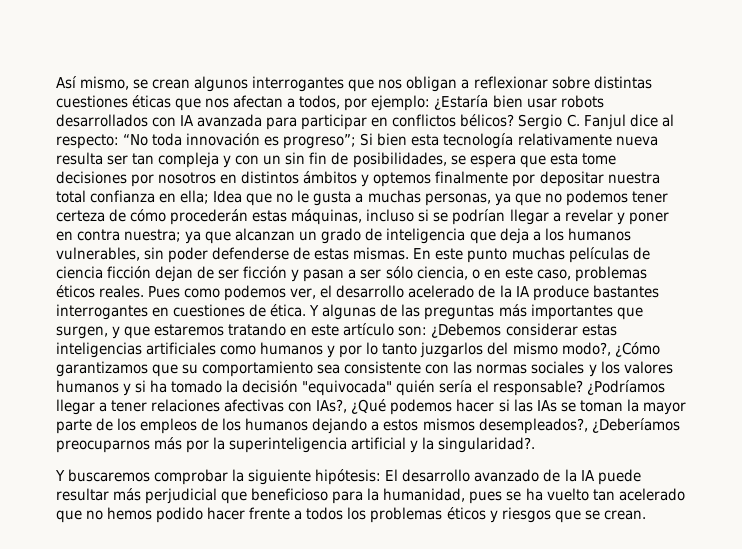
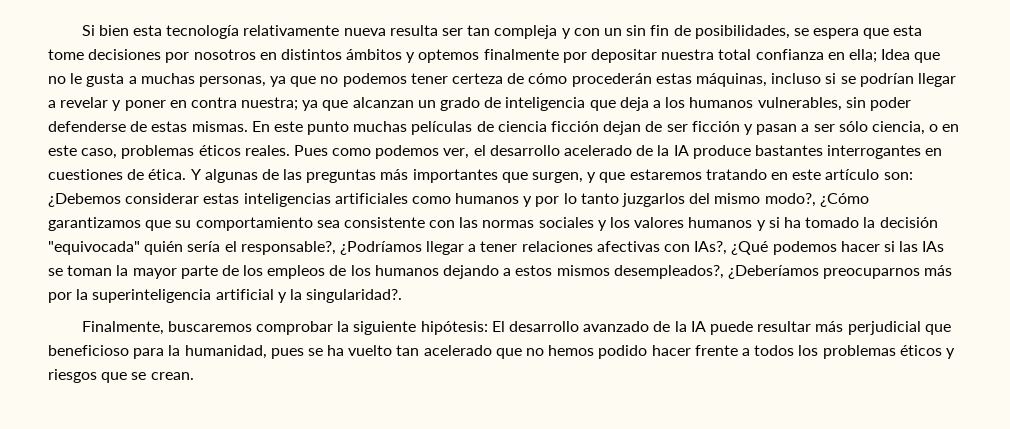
- Así mismo, se crean algunos interrogantes que nos obligan a reflexionar sobre distintas cuestiones éticas que nos afectan a todos, por ejemplo: ¿Estaría bien usar robots desarrollados con IA avanzada para participar en conflictos bélicos? Sergio C. Fanjul dice al respecto: “No toda innovación es progreso”;
- ¿Debemos considerar estas inteligencias artificiales como humanos y por lo tanto juzgarlos del mismo modo?, ¿Cómo garantizamos que su comportamiento sea consistente con las normas sociales y los valores humanos y si ha tomado la decisión "equivocada" quién sería el responsable? ¿Podríamos llegar a tener relaciones afectivas con IAs?, ¿Qué podemos hacer si las IAs se toman la mayor parte de los empleos de los humanos dejando a estos mismos desempleados?, ¿Deberíamos preocuparnos más por la superinteligencia artificial y la singularidad?.
+ ¿Debemos considerar estas inteligencias artificiales como humanos y por lo tanto juzgarlos del mismo modo?, ¿Cómo garantizamos que su comportamiento sea consistente con las normas sociales y los valores humanos y si ha tomado la decisión "equivocada" quién sería el responsable?, ¿Podríamos llegar a tener relaciones afectivas con IAs?, ¿Qué podemos hacer si las IAs se toman la mayor parte de los empleos de los humanos dejando a estos mismos desempleados?, ¿Deberíamos preocuparnos más por la superinteligencia artificial y la singularidad?.
- Y buscaremos comprobar la siguiente hipótesis: El desarrollo avanzado de la IA puede resultar más perjudicial que beneficioso para la humanidad, pues se ha vuelto tan acelerado que no hemos podido hacer frente a todos los problemas éticos y riesgos que se crean.
+ Finalmente, buscaremos comprobar la siguiente hipótesis: El desarrollo avanzado de la IA puede resultar más perjudicial que beneficioso para la humanidad, pues se ha vuelto tan acelerado que no hemos podido hacer frente a todos los problemas éticos y riesgos que se crean.

